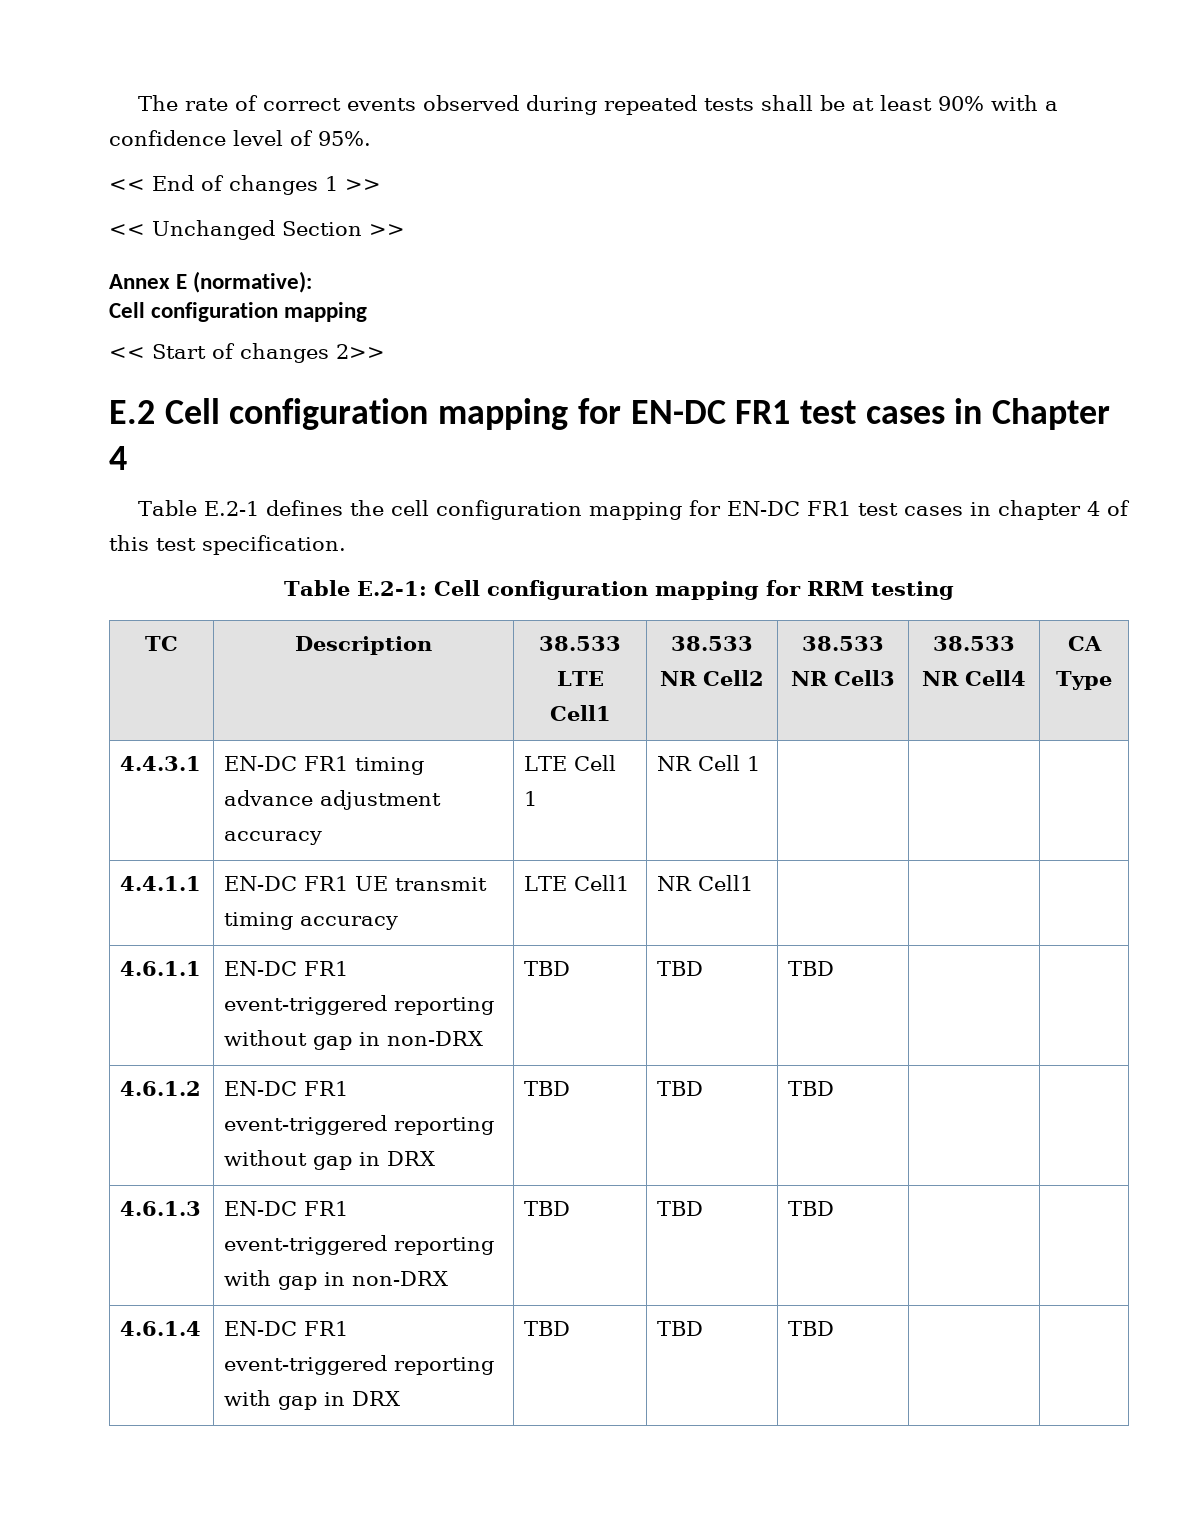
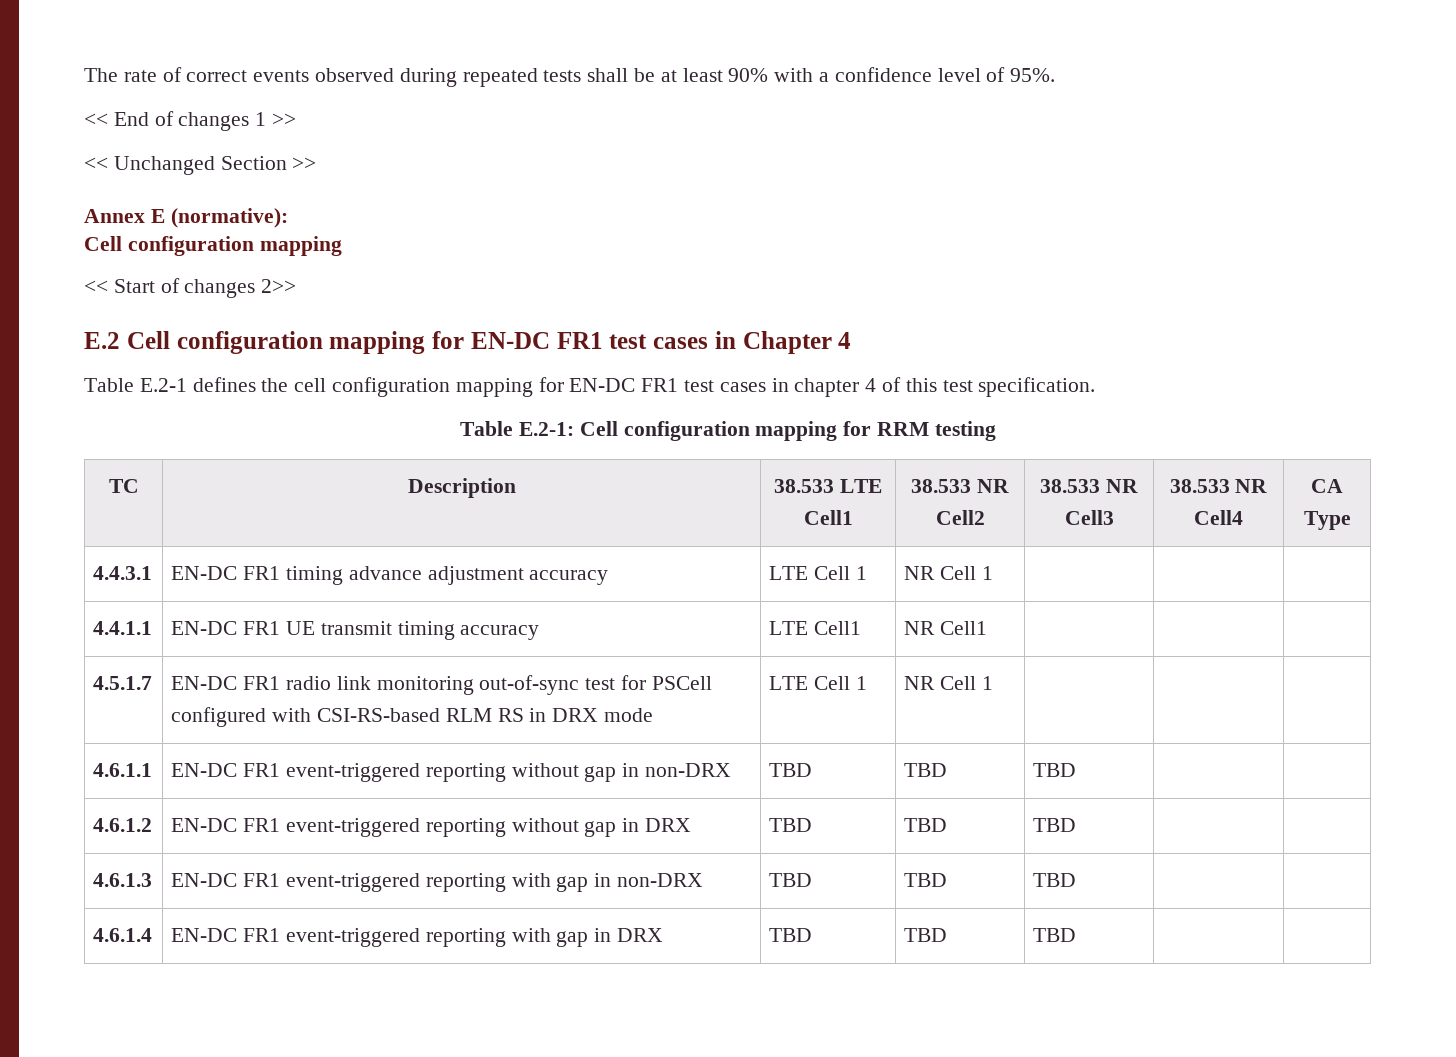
+ 4.5.1.7 | EN-DC FR1 radio link monitoring out-of-sync test for PSCell configured with CSI-RS-based RLM RS in DRX mode | LTE Cell 1 | NR Cell 1 | | |

